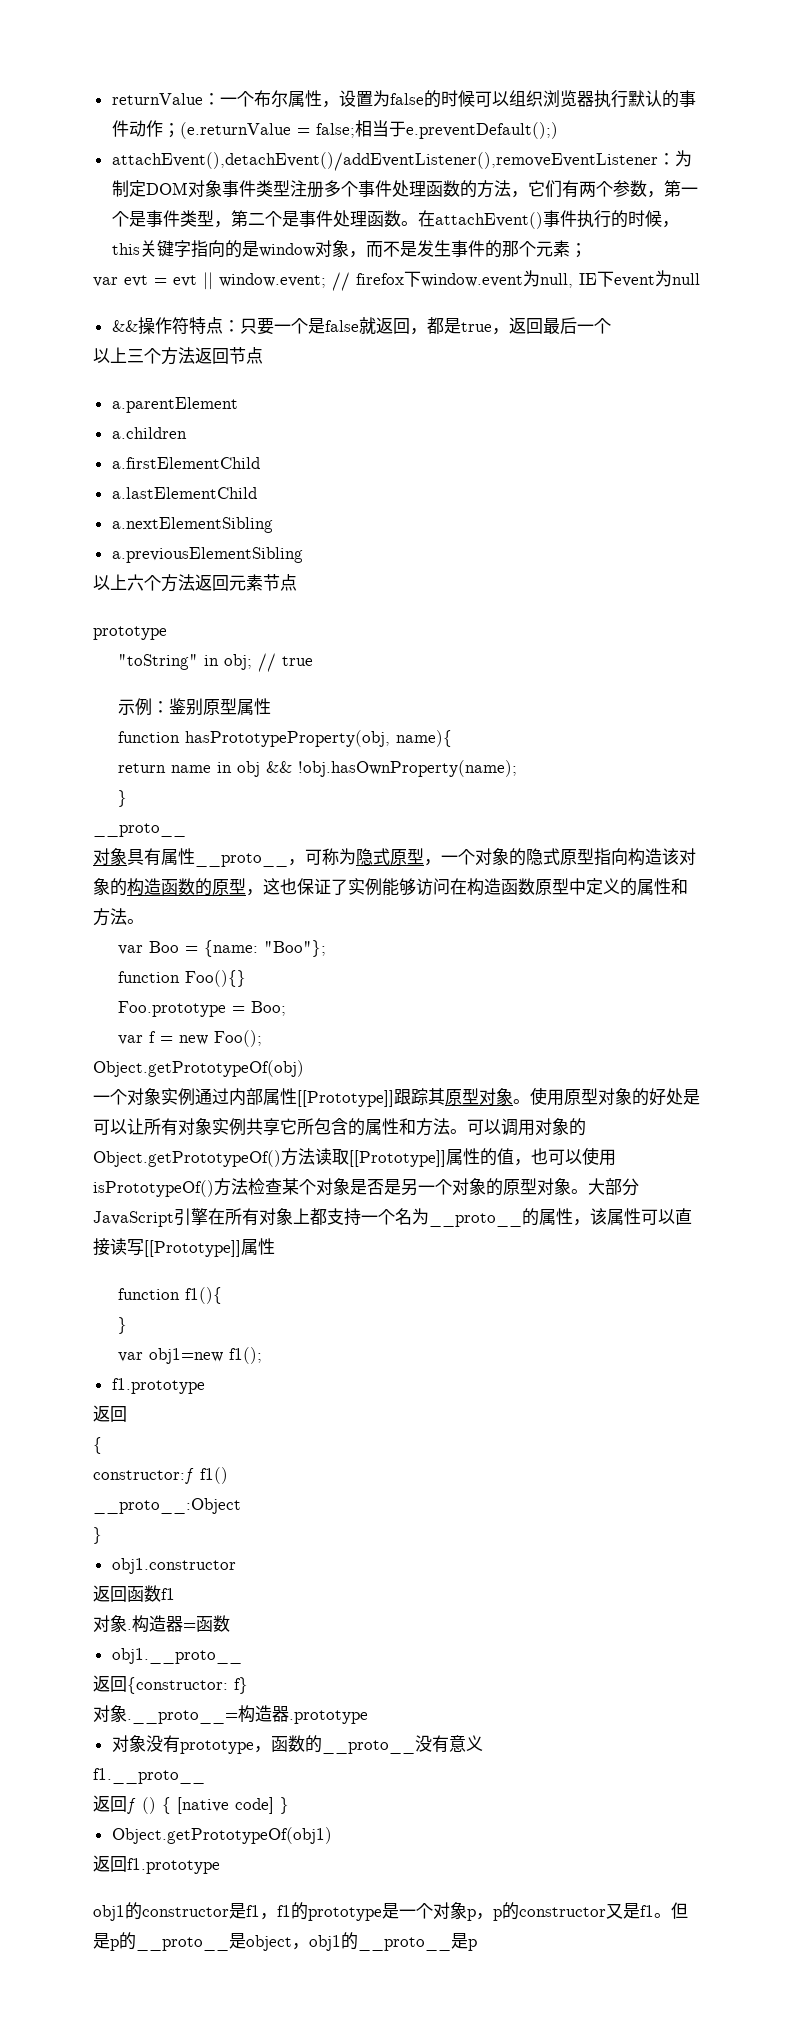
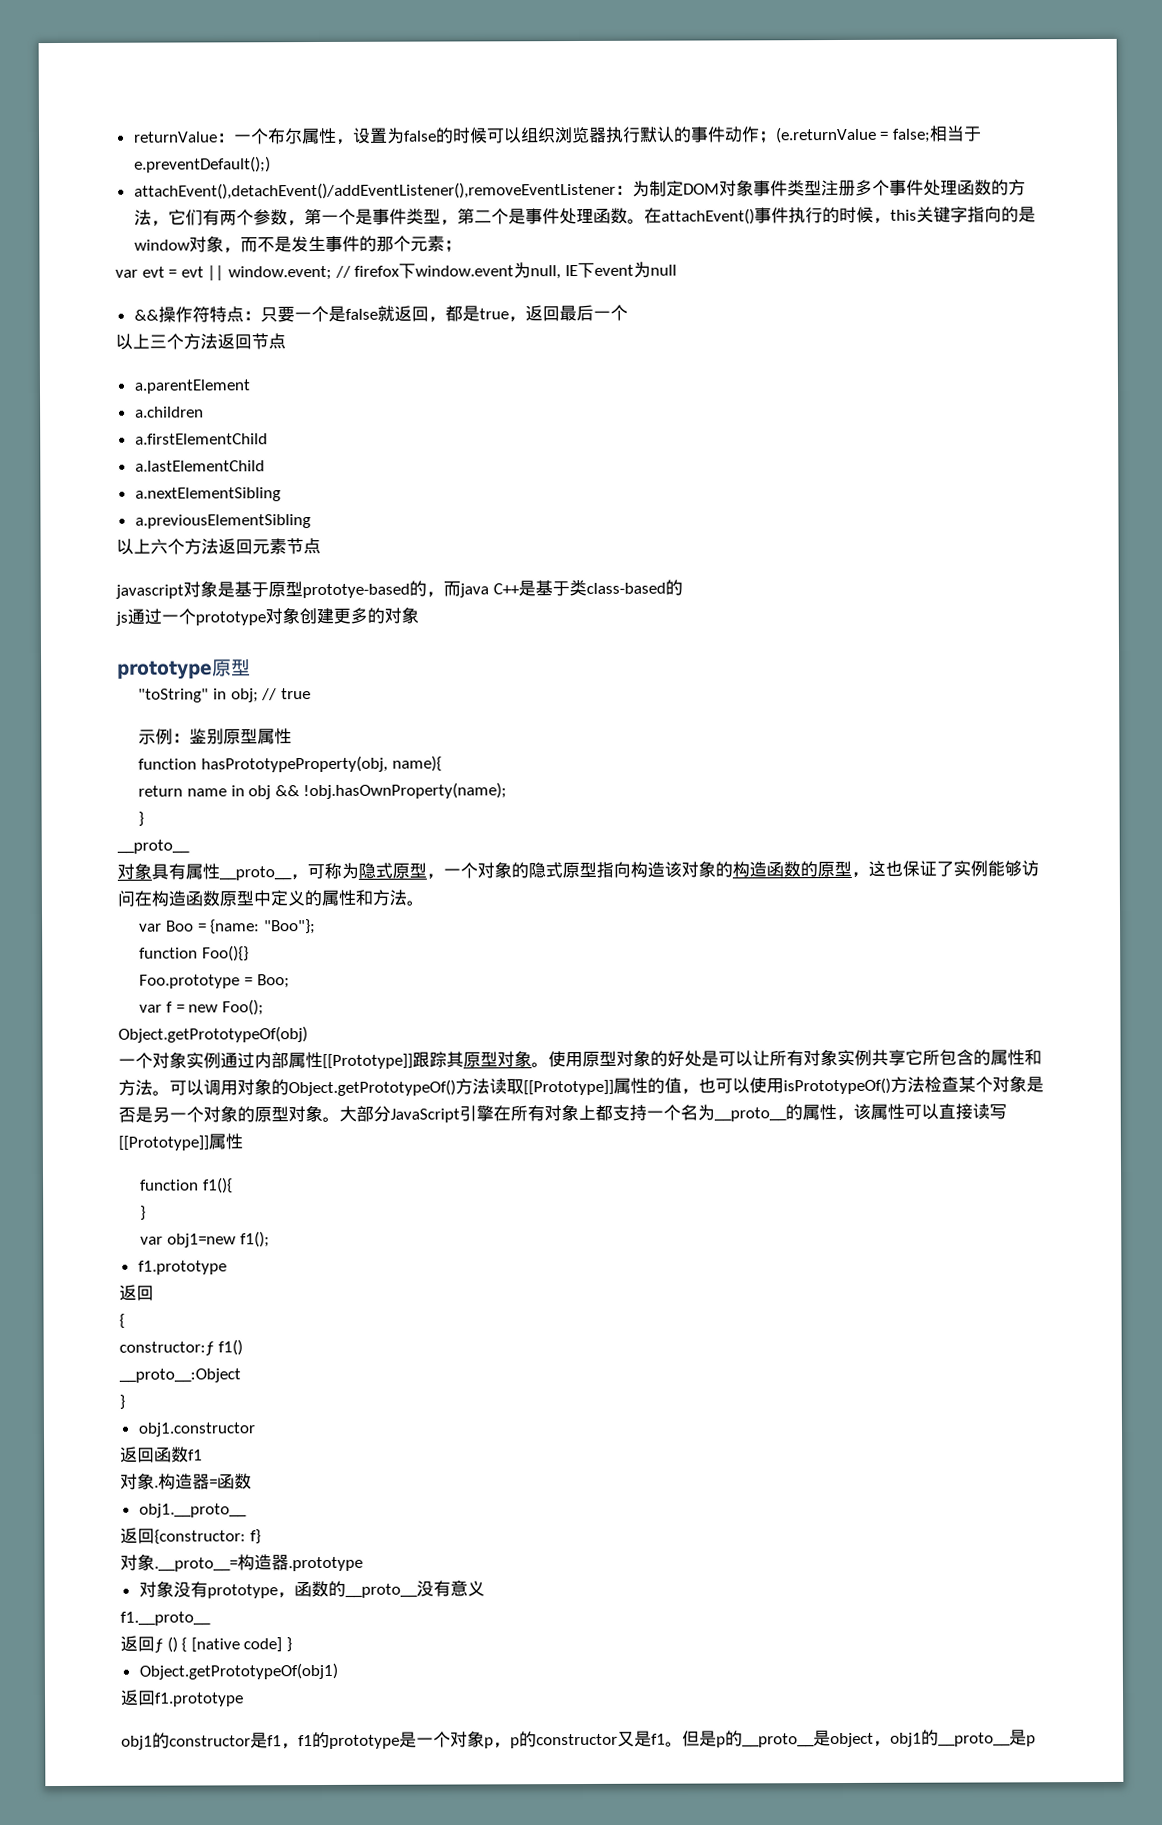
  以上六个方法返回元素节点
- prototype
+ javascript对象是基于原型prototye-based的，而java C++是基于类class-based的
+ js通过一个prototype对象创建更多的对象
+ prototype原型

